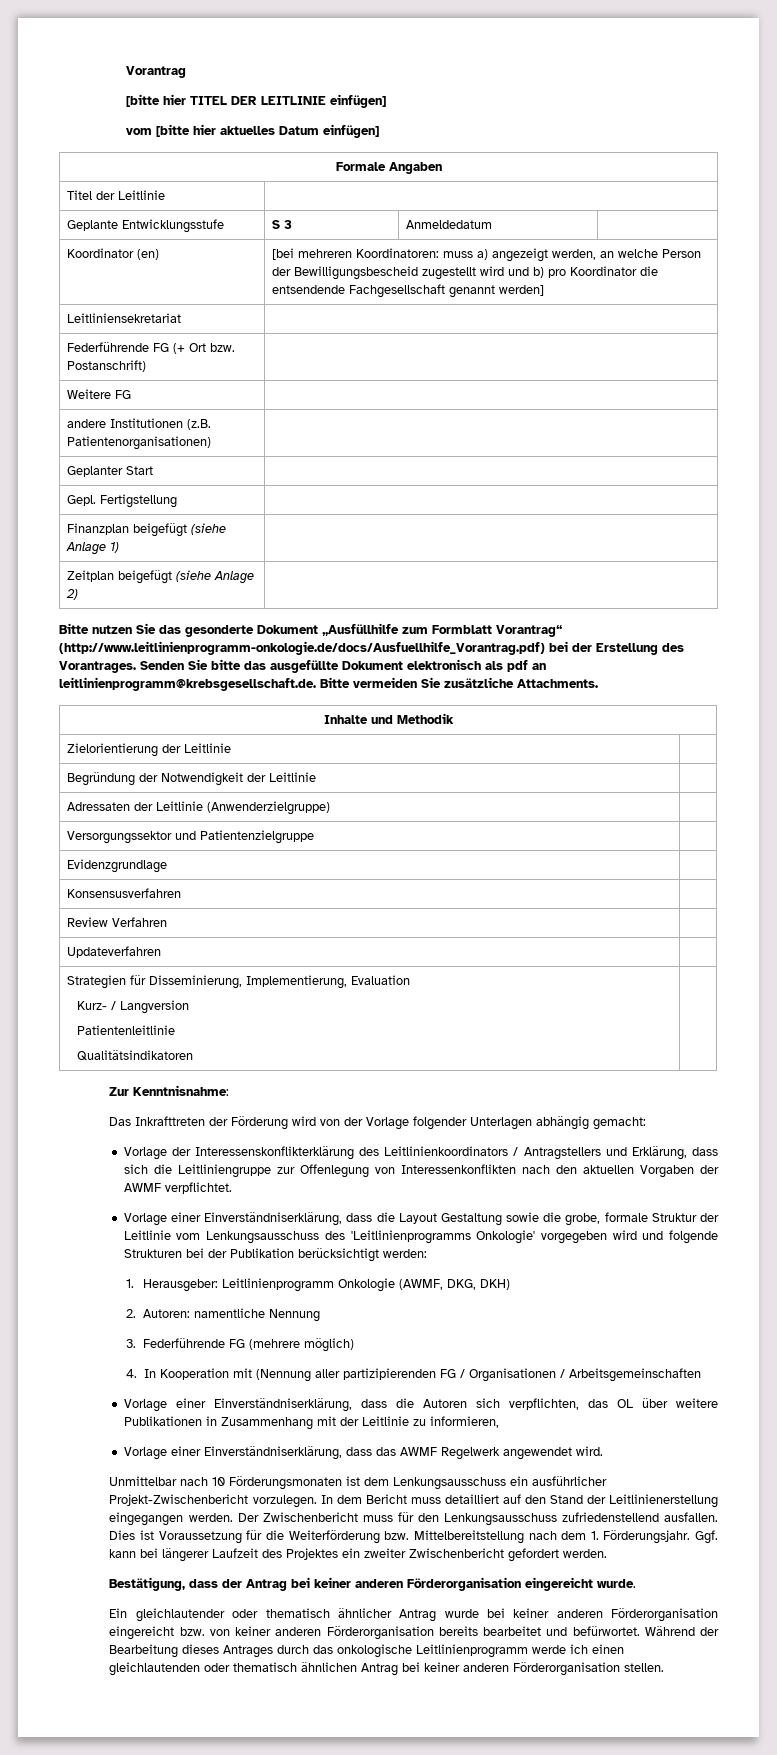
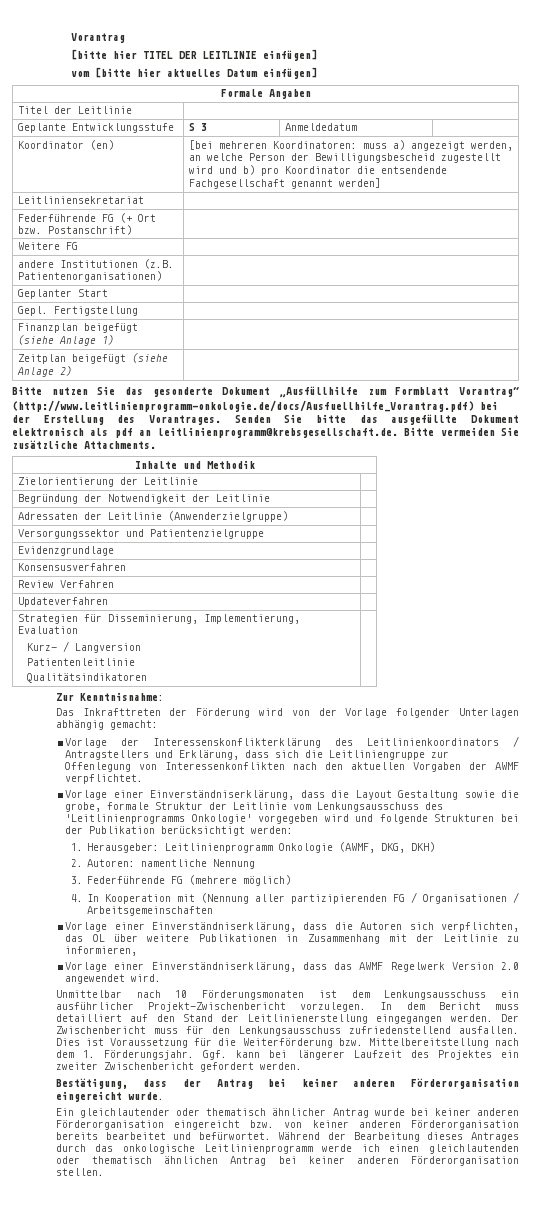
- Vorlage einer Einverständniserklärung, dass das AWMF Regelwerk angewendet wird.
+ Vorlage einer Einverständniserklärung, dass das AWMF Regelwerk Version 2.0 angewendet wird.

